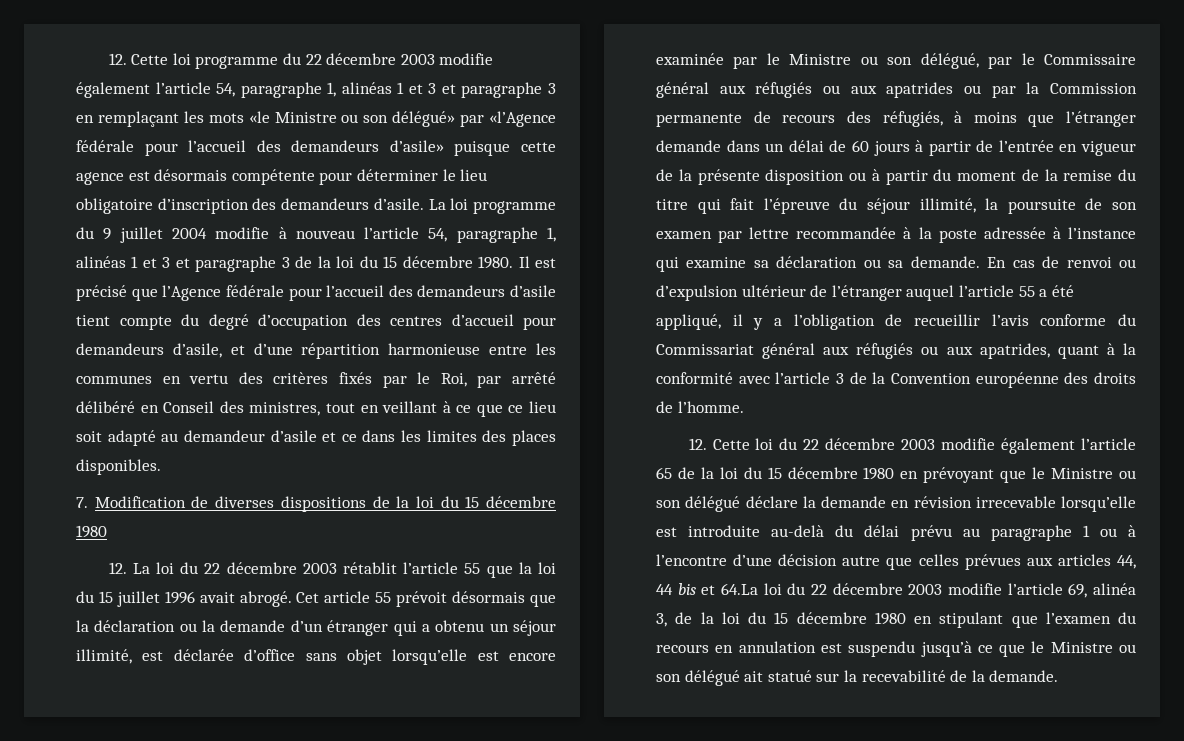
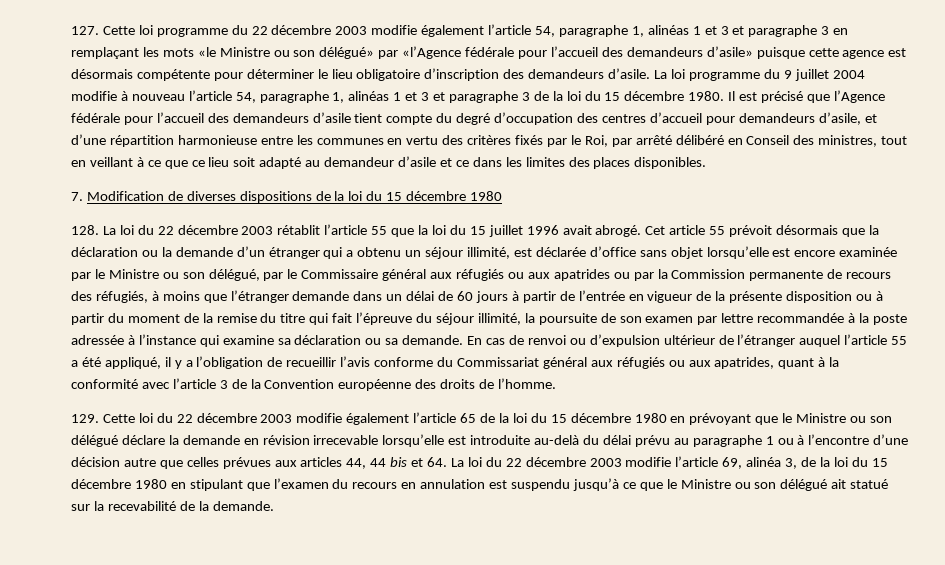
- 12. Cette loi programme du 22 décembre 2003 modifie également l’article 54, paragraphe 1, alinéas 1 et 3 et paragraphe 3 en remplaçant les mots «le Ministre ou son délégué» par «l’Agence fédérale pour l’accueil des demandeurs d’asile» puisque cette agence est désormais compétente pour déterminer le lieu obligatoire d’inscription des demandeurs d’asile.
+ 127. Cette loi programme du 22 décembre 2003 modifie également l’article 54, paragraphe 1, alinéas 1 et 3 et paragraphe 3 en remplaçant les mots «le Ministre ou son délégué» par «l’Agence fédérale pour l’accueil des demandeurs d’asile» puisque cette agence est désormais compétente pour déterminer le lieu obligatoire d’inscription des demandeurs d’asile.
- 12. La loi du 22 décembre 2003 rétablit l’article 55 que la loi du 15 juillet 1996 avait abrogé.
+ 128. La loi du 22 décembre 2003 rétablit l’article 55 que la loi du 15 juillet 1996 avait abrogé.
- 12. Cette loi du 22 décembre 2003 modifie également l’article 65 de la loi du 15 décembre 1980 en prévoyant que le Ministre ou son délégué déclare la demande en révision irrecevable lorsqu’elle est introduite au-delà du délai prévu au paragraphe 1 ou à l’encontre d’une décision autre que celles prévues aux articles 44, 44 bis et 64.La loi du 22 décembre 2003 modifie l’article 69, alinéa 3, de la loi du 15 décembre 1980 en stipulant que l’examen du recours en annulation est suspendu jusqu’à ce que le Ministre ou son délégué ait statué sur la recevabilité de la demande.
+ 129. Cette loi du 22 décembre 2003 modifie également l’article 65 de la loi du 15 décembre 1980 en prévoyant que le Ministre ou son délégué déclare la demande en révision irrecevable lorsqu’elle est introduite au-delà du délai prévu au paragraphe 1 ou à l’encontre d’une décision autre que celles prévues aux articles 44, 44 bis et 64. La loi du 22 décembre 2003 modifie l’article 69, alinéa 3, de la loi du 15 décembre 1980 en stipulant que l’examen du recours en annulation est suspendu jusqu’à ce que le Ministre ou son délégué ait statué sur la recevabilité de la demande.

